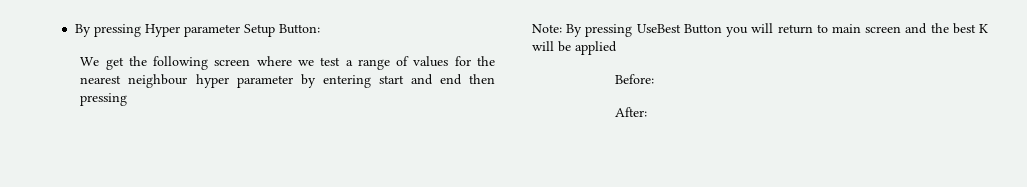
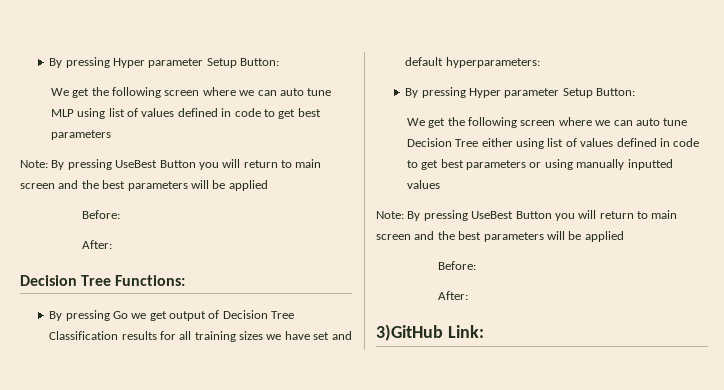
- We get the following screen where we test a range of values for the nearest neighbour hyper parameter by entering start and end then pressing
- Note: By pressing UseBest Button you will return to main screen and the best K will be applied
+ We get the following screen where we can auto tune MLP using list of values defined in code to get best parameters
+ Note: By pressing UseBest Button you will return to main screen and the best parameters will be applied
  Before:
  After:
+ Decision Tree Functions:
+ By pressing Go we get output of Decision Tree Classification results for all training sizes we have set and default hyperparameters:
+ By pressing Hyper parameter Setup Button:
+ We get the following screen where we can auto tune Decision Tree either using list of values defined in code to get best parameters or using manually inputted values
+ Note: By pressing UseBest Button you will return to main screen and the best parameters will be applied
+ Before:
+ After:
+ 3)GitHub Link:

